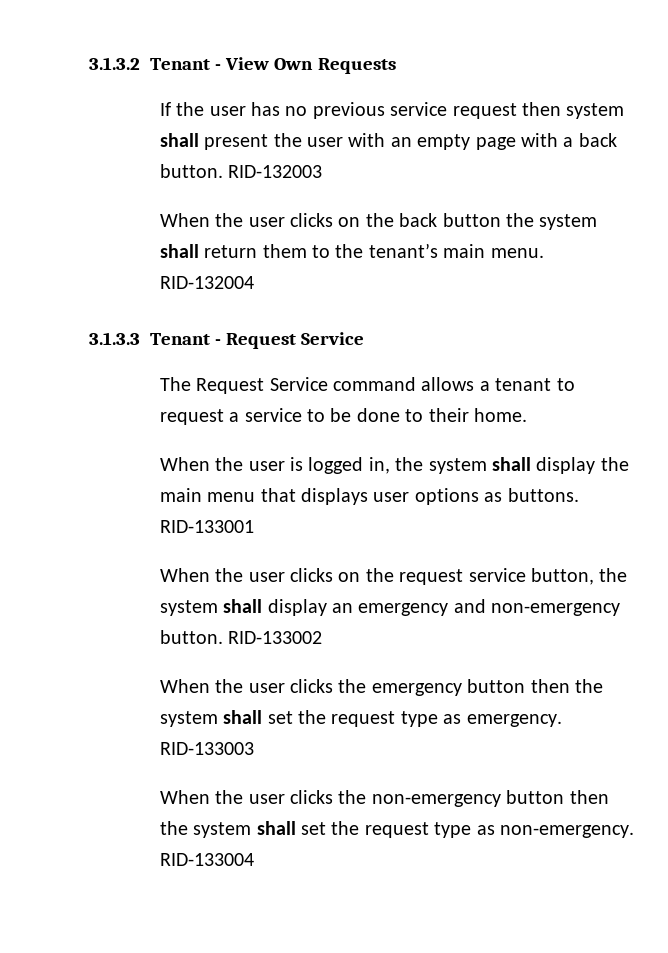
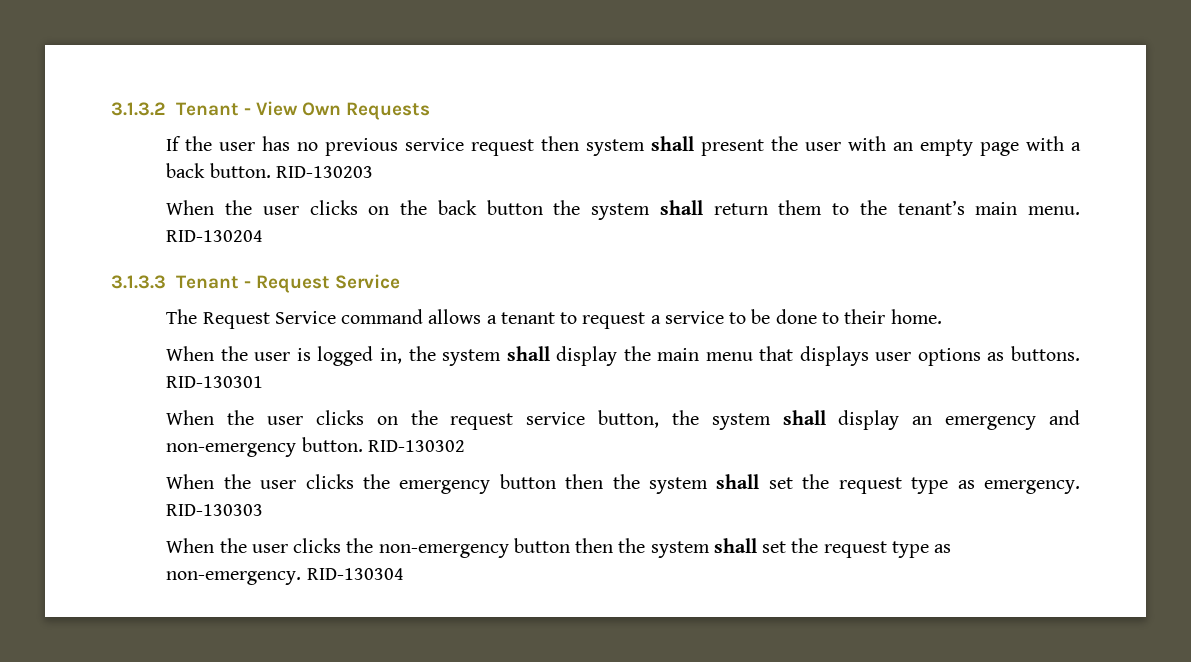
- RID-132003
+ RID-130203
- RID-132004
+ RID-130204
- RID-133001
+ RID-130301
- RID-133002
+ RID-130302
- RID-133003
+ RID-130303
- RID-133004
+ RID-130304

